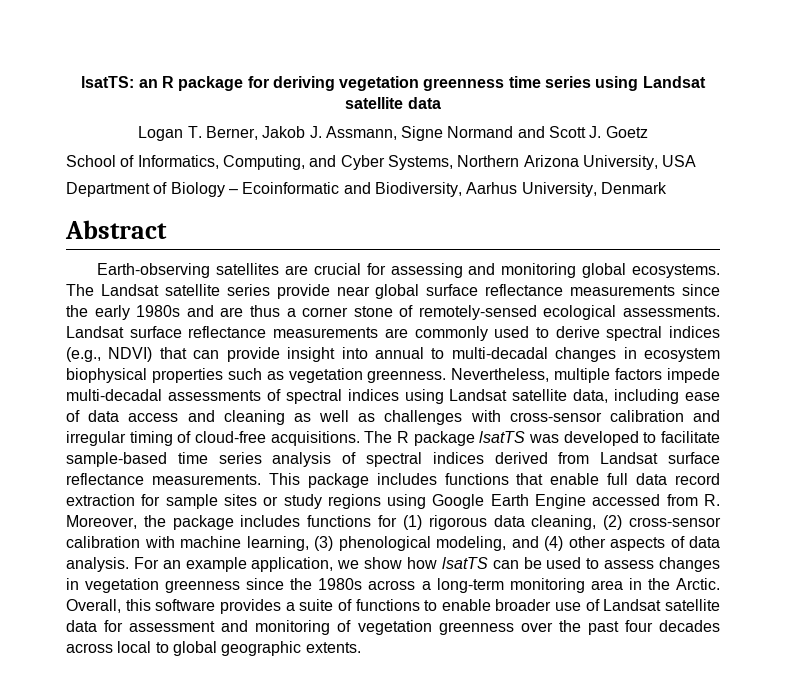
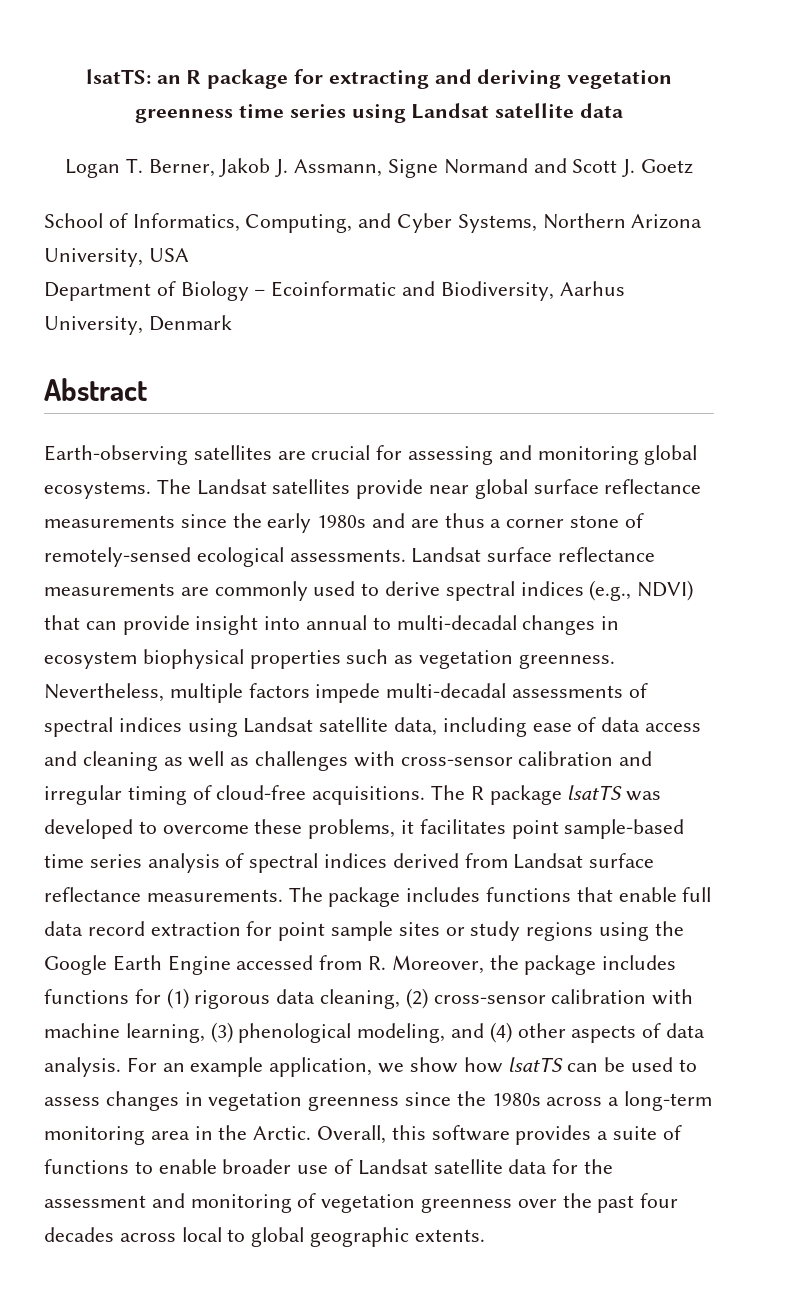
- lsatTS: an R package for deriving vegetation greenness time series using Landsat satellite data
+ lsatTS: an R package for extracting and deriving vegetation greenness time series using Landsat satellite data
- The Landsat satellite series provide near global surface reflectance measurements since the early 1980s and are thus a corner stone of remotely-sensed ecological assessments.
+ The Landsat satellites provide near global surface reflectance measurements since the early 1980s and are thus a corner stone of remotely-sensed ecological assessments.
- The R package lsatTS was developed to facilitate sample-based time series analysis of spectral indices derived from Landsat surface reflectance measurements.
+ The R package lsatTS was developed to overcome these problems, it facilitates point sample-based time series analysis of spectral indices derived from Landsat surface reflectance measurements.
- This package includes functions that enable full data record extraction for sample sites or study regions using Google Earth Engine accessed from R. Moreover, the package includes functions for (1) rigorous data cleaning, (2) cross-sensor calibration with machine learning, (3) phenological modeling, and (4) other aspects of data analysis.
+ The package includes functions that enable full data record extraction for point sample sites or study regions using the Google Earth Engine accessed from R. Moreover, the package includes functions for (1) rigorous data cleaning, (2) cross-sensor calibration with machine learning, (3) phenological modeling, and (4) other aspects of data analysis.
- Overall, this software provides a suite of functions to enable broader use of Landsat satellite data for assessment and monitoring of vegetation greenness over the past four decades across local to global geographic extents.
+ Overall, this software provides a suite of functions to enable broader use of Landsat satellite data for the assessment and monitoring of vegetation greenness over the past four decades across local to global geographic extents.

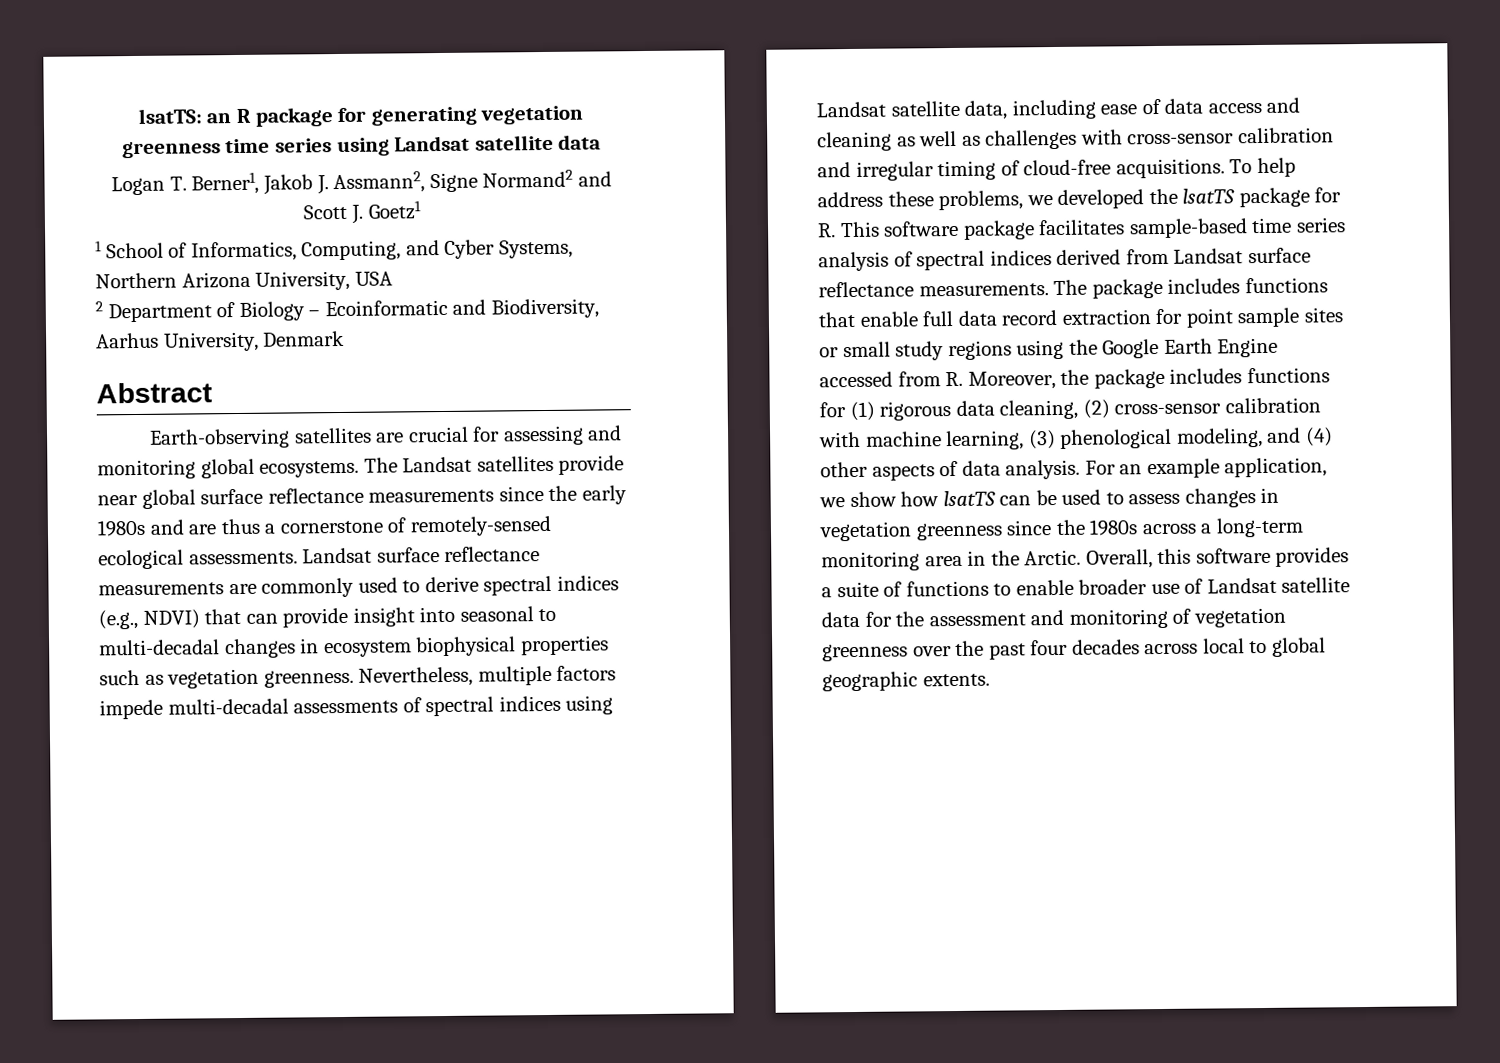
- lsatTS: an R package for extracting and deriving vegetation greenness time series using Landsat satellite data
+ lsatTS: an R package for generating vegetation greenness time series using Landsat satellite data
- Logan T. Berner, Jakob J. Assmann, Signe Normand and Scott J. Goetz
- School of Informatics, Computing, and Cyber Systems, Northern Arizona University, USA
+ Logan T. Berner1, Jakob J. Assmann2, Signe Normand2 and Scott J. Goetz1
+ 1 School of Informatics, Computing, and Cyber Systems, Northern Arizona University, USA
- Department of Biology – Ecoinformatic and Biodiversity, Aarhus University, Denmark
+ 2 Department of Biology – Ecoinformatic and Biodiversity, Aarhus University, Denmark
- The Landsat satellites provide near global surface reflectance measurements since the early 1980s and are thus a corner stone of remotely-sensed ecological assessments.
+ The Landsat satellites provide near global surface reflectance measurements since the early 1980s and are thus a cornerstone of remotely-sensed ecological assessments.
- Landsat surface reflectance measurements are commonly used to derive spectral indices (e.g., NDVI) that can provide insight into annual to multi-decadal changes in ecosystem biophysical properties such as vegetation greenness.
+ Landsat surface reflectance measurements are commonly used to derive spectral indices (e.g., NDVI) that can provide insight into seasonal to multi-decadal changes in ecosystem biophysical properties such as vegetation greenness.
- The R package lsatTS was developed to overcome these problems, it facilitates point sample-based time series analysis of spectral indices derived from Landsat surface reflectance measurements.
+ To help address these problems, we developed the lsatTS package for R. This software package facilitates sample-based time series analysis of spectral indices derived from Landsat surface reflectance measurements.
- The package includes functions that enable full data record extraction for point sample sites or study regions using the Google Earth Engine accessed from R. Moreover, the package includes functions for (1) rigorous data cleaning, (2) cross-sensor calibration with machine learning, (3) phenological modeling, and (4) other aspects of data analysis.
+ The package includes functions that enable full data record extraction for point sample sites or small study regions using the Google Earth Engine accessed from R. Moreover, the package includes functions for (1) rigorous data cleaning, (2) cross-sensor calibration with machine learning, (3) phenological modeling, and (4) other aspects of data analysis.

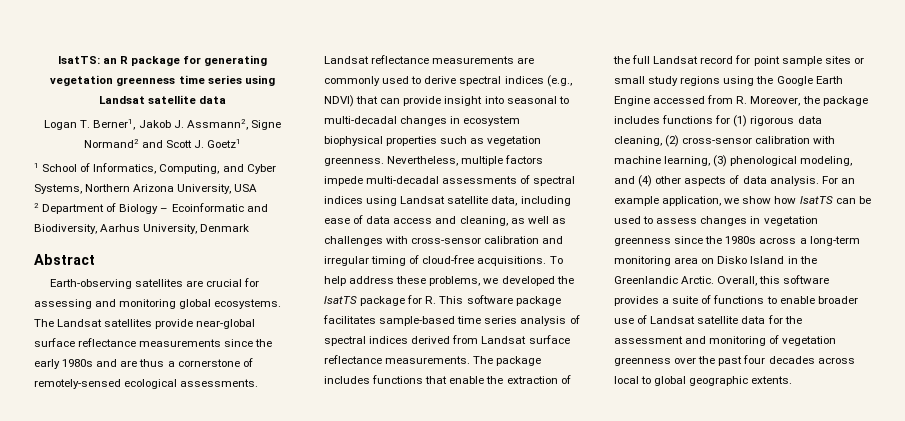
- The Landsat satellites provide near global surface reflectance measurements since the early 1980s and are thus a cornerstone of remotely-sensed ecological assessments.
+ The Landsat satellites provide near-global surface reflectance measurements since the early 1980s and are thus a cornerstone of remotely-sensed ecological assessments.
- Landsat surface reflectance measurements are commonly used to derive spectral indices (e.g., NDVI) that can provide insight into seasonal to multi-decadal changes in ecosystem biophysical properties such as vegetation greenness.
+ Landsat reflectance measurements are commonly used to derive spectral indices (e.g., NDVI) that can provide insight into seasonal to multi-decadal changes in ecosystem biophysical properties such as vegetation greenness.
- Nevertheless, multiple factors impede multi-decadal assessments of spectral indices using Landsat satellite data, including ease of data access and cleaning as well as challenges with cross-sensor calibration and irregular timing of cloud-free acquisitions.
+ Nevertheless, multiple factors impede multi-decadal assessments of spectral indices using Landsat satellite data, including ease of data access and cleaning, as well as challenges with cross-sensor calibration and irregular timing of cloud-free acquisitions.
- The package includes functions that enable full data record extraction for point sample sites or small study regions using the Google Earth Engine accessed from R. Moreover, the package includes functions for (1) rigorous data cleaning, (2) cross-sensor calibration with machine learning, (3) phenological modeling, and (4) other aspects of data analysis.
+ The package includes functions that enable the extraction of the full Landsat record for point sample sites or small study regions using the Google Earth Engine accessed from R. Moreover, the package includes functions for (1) rigorous data cleaning, (2) cross-sensor calibration with machine learning, (3) phenological modeling, and (4) other aspects of data analysis.
- For an example application, we show how lsatTS can be used to assess changes in vegetation greenness since the 1980s across a long-term monitoring area in the Arctic.
+ For an example application, we show how lsatTS can be used to assess changes in vegetation greenness since the 1980s across a long-term monitoring area on Disko Island in the Greenlandic Arctic.

